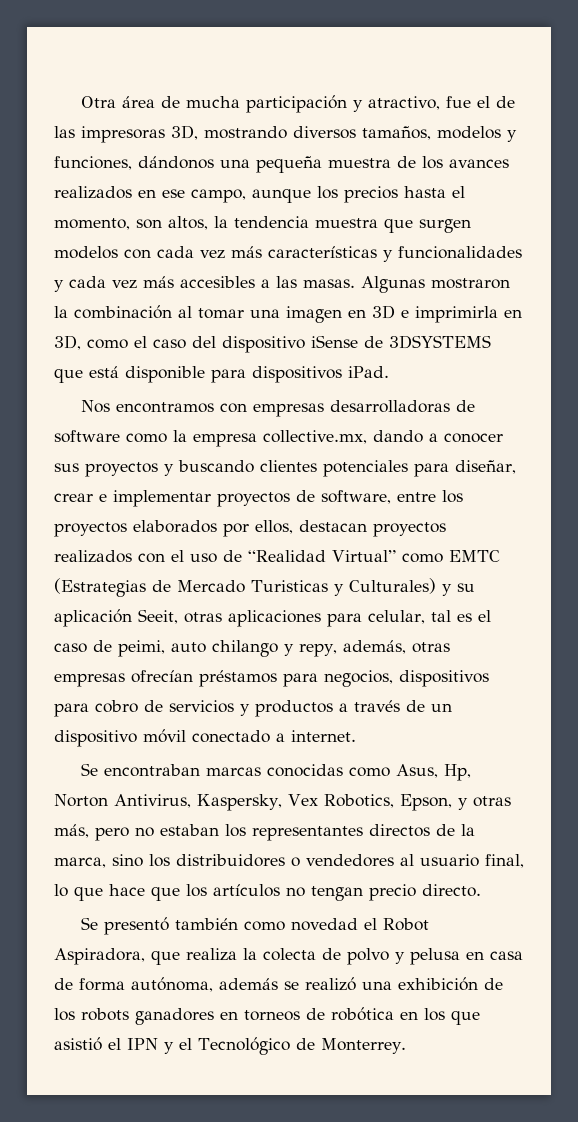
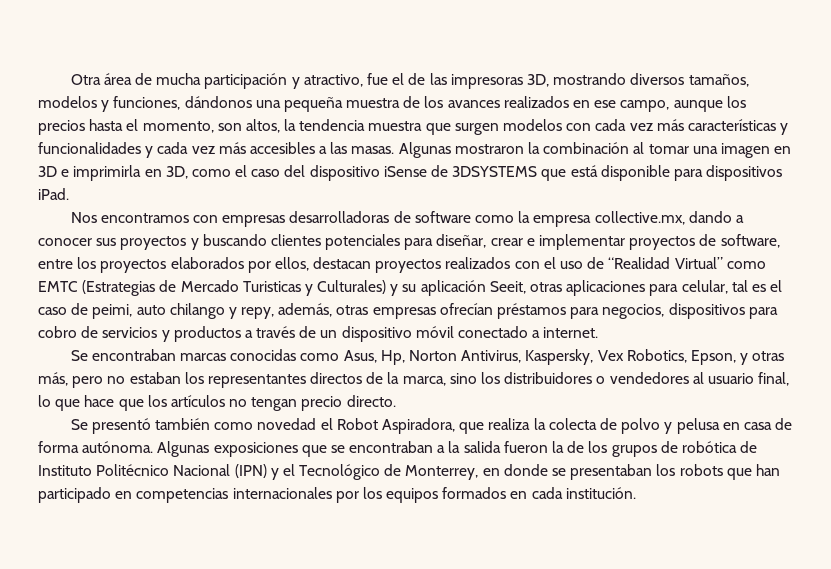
- Se presentó también como novedad el Robot Aspiradora, que realiza la colecta de polvo y pelusa en casa de forma autónoma, además se realizó una exhibición de los robots ganadores en torneos de robótica en los que asistió el IPN y el Tecnológico de Monterrey.
+ Se presentó también como novedad el Robot Aspiradora, que realiza la colecta de polvo y pelusa en casa de forma autónoma. Algunas exposiciones que se encontraban a la salida fueron la de los grupos de robótica de Instituto Politécnico Nacional (IPN) y el Tecnológico de Monterrey, en donde se presentaban los robots que han participado en competencias internacionales por los equipos formados en cada institución.

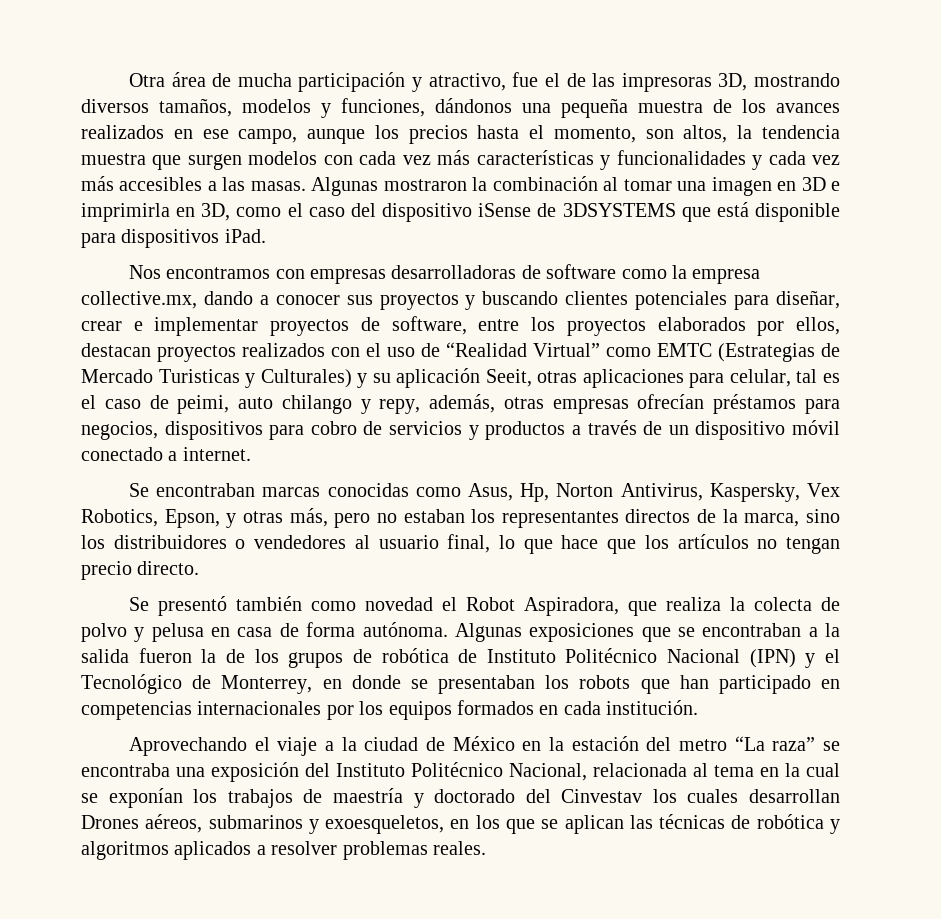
+ Aprovechando el viaje a la ciudad de México en la estación del metro “La raza” se encontraba una exposición del Instituto Politécnico Nacional, relacionada al tema en la cual se exponían los trabajos de maestría y doctorado del Cinvestav los cuales desarrollan Drones aéreos, submarinos y exoesqueletos, en los que se aplican las técnicas de robótica y algoritmos aplicados a resolver problemas reales.

